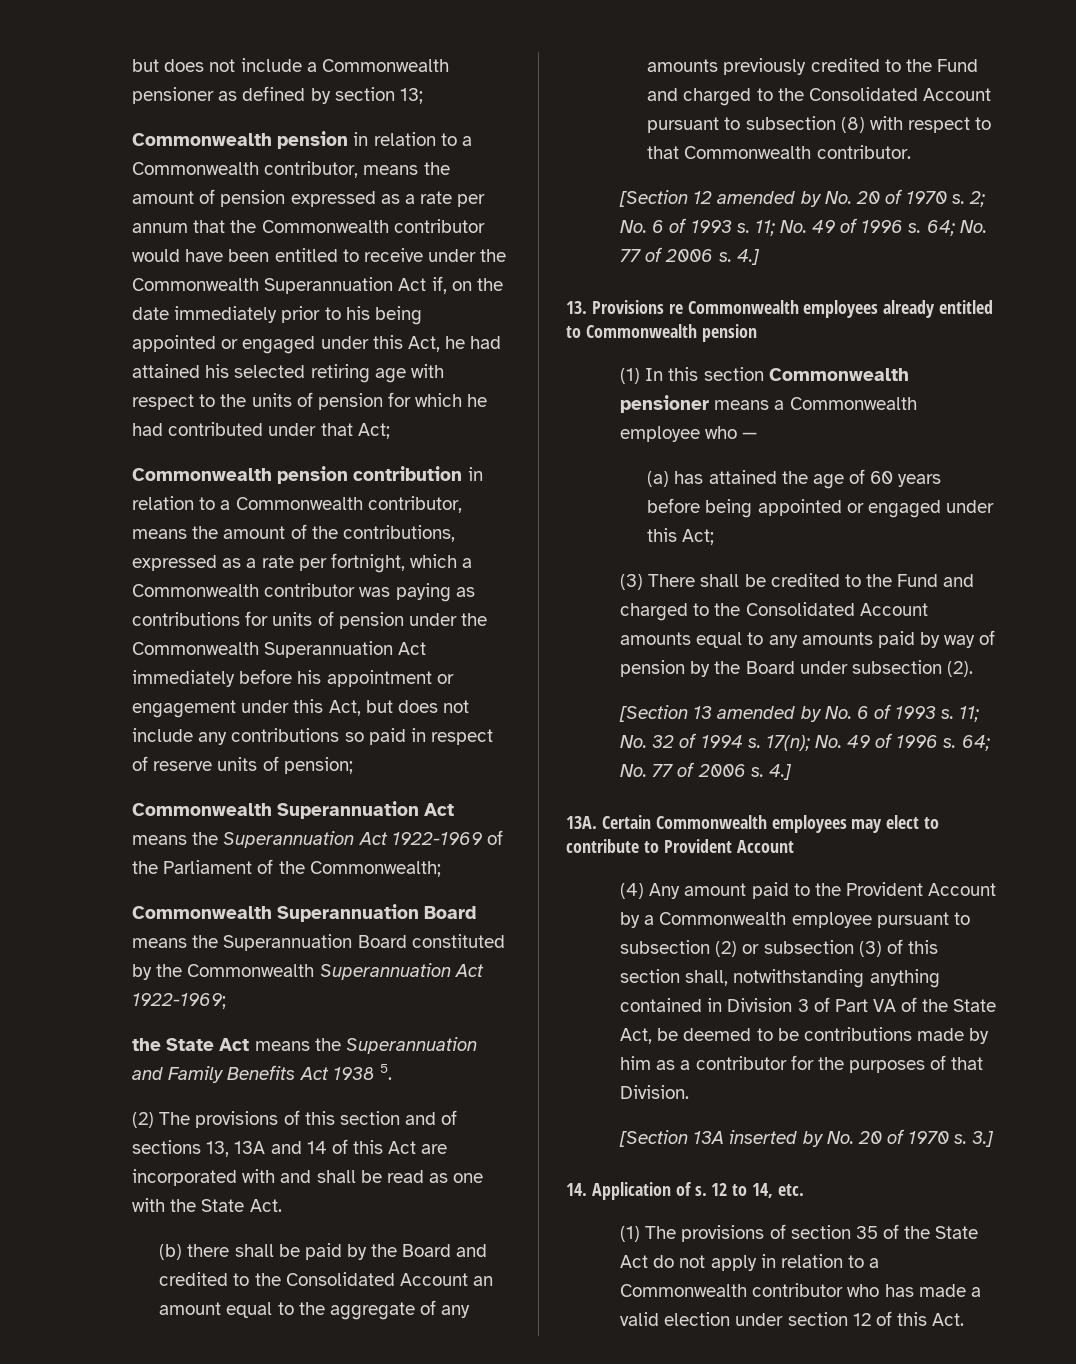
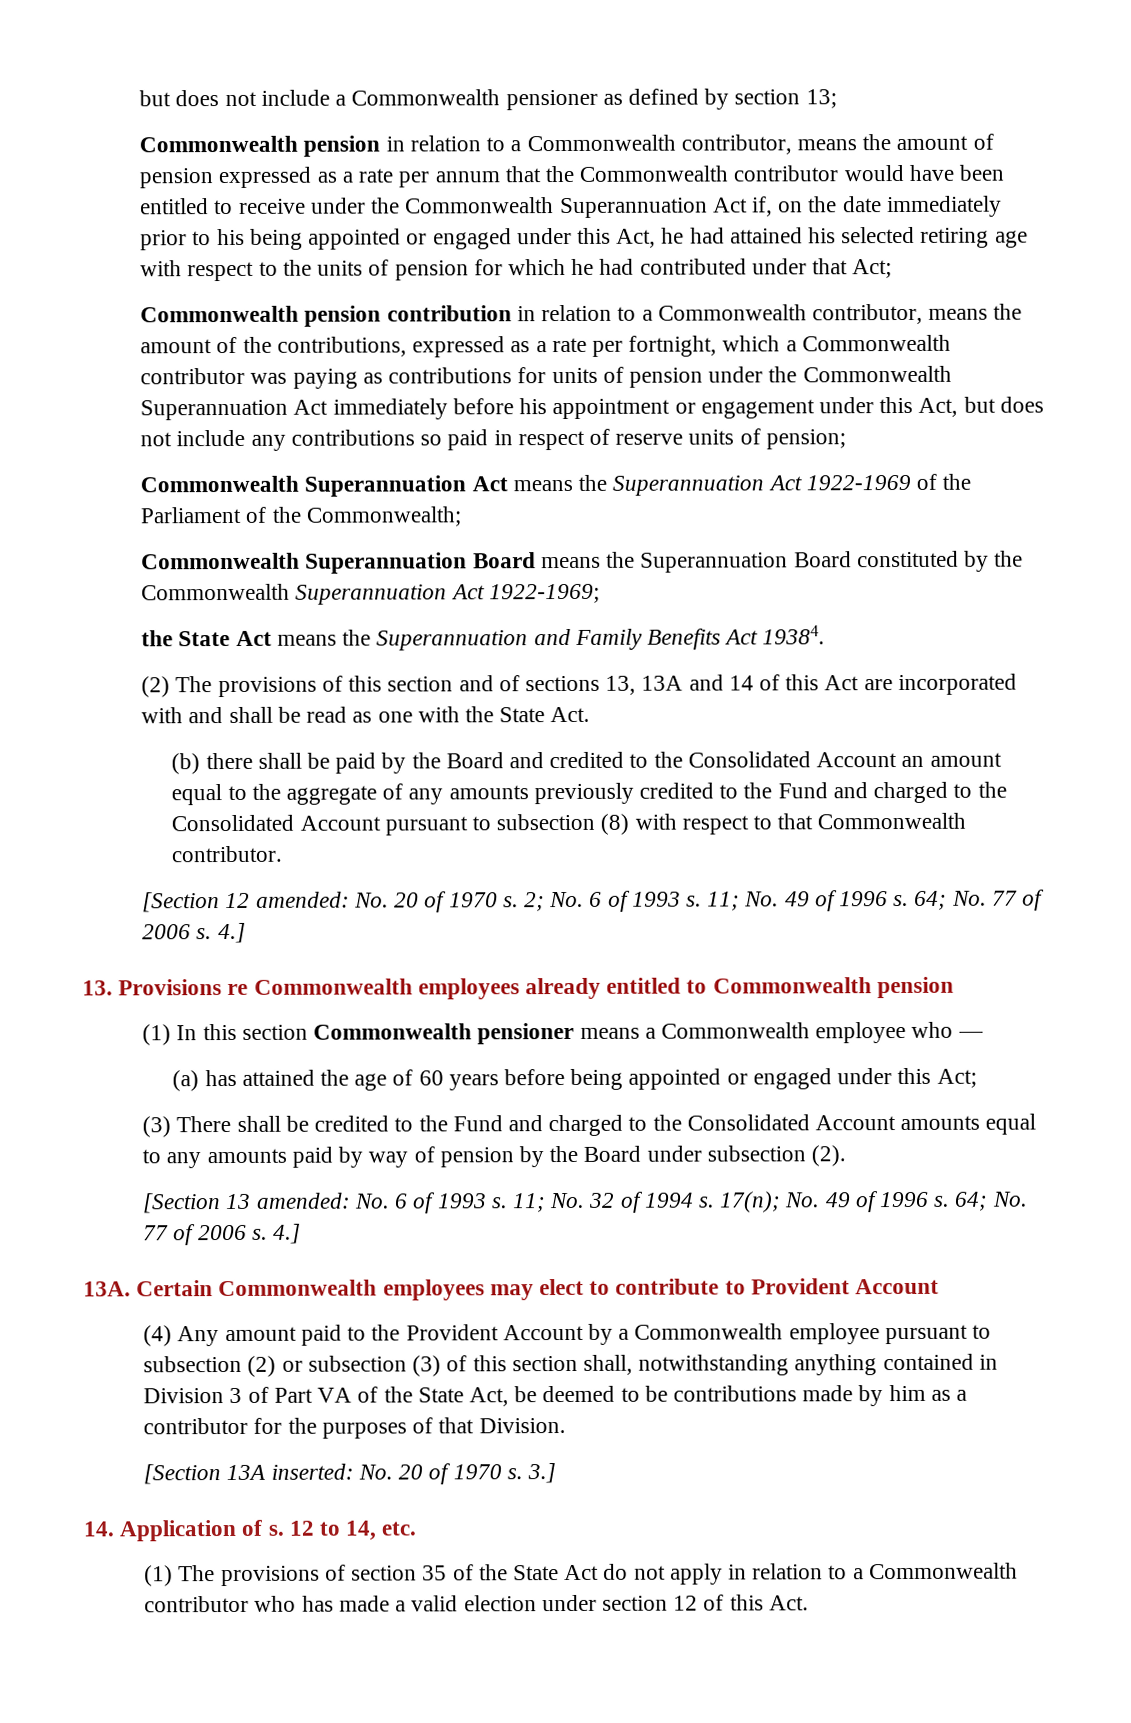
- the State Act means the Superannuation and Family Benefits Act 1938 5.
+ the State Act means the Superannuation and Family Benefits Act 19384.
- [Section 12 amended by No. 20 of 1970 s.
+ [Section 12 amended: No. 20 of 1970 s.
- [Section 13 amended by No. 6 of 1993 s.
+ [Section 13 amended: No. 6 of 1993 s.
- [Section 13A inserted by No. 20 of 1970 s.
+ [Section 13A inserted: No. 20 of 1970 s.

